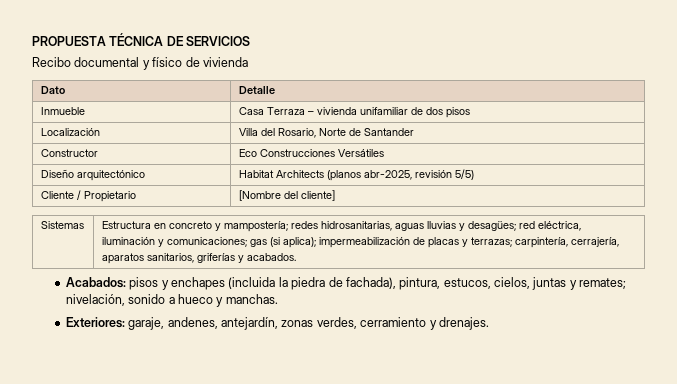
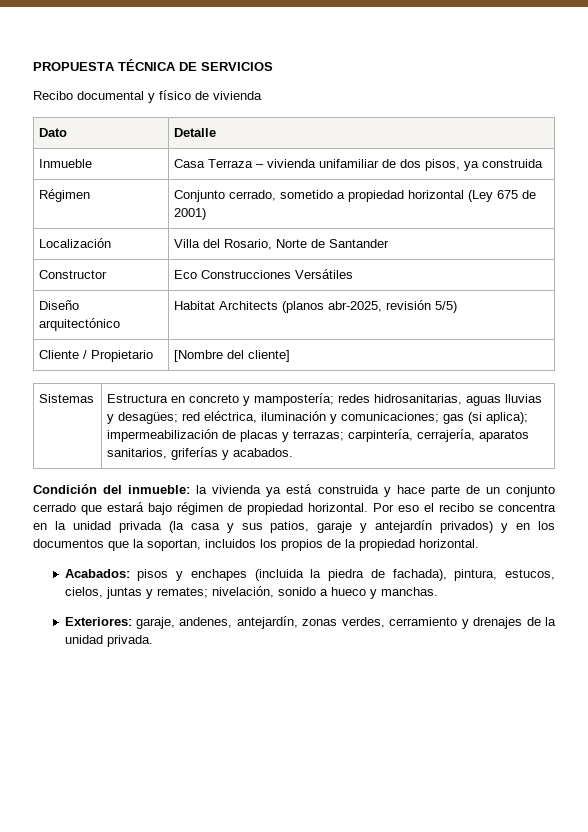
- Inmueble | Casa Terraza – vivienda unifamiliar de dos pisos
+ Inmueble | Casa Terraza – vivienda unifamiliar de dos pisos, ya construida
+ Régimen | Conjunto cerrado, sometido a propiedad horizontal (Ley 675 de 2001)
+ Condición del inmueble: la vivienda ya está construida y hace parte de un conjunto cerrado que estará bajo régimen de propiedad horizontal. Por eso el recibo se concentra en la unidad privada (la casa y sus patios, garaje y antejardín privados) y en los documentos que la soportan, incluidos los propios de la propiedad horizontal.
- Exteriores: garaje, andenes, antejardín, zonas verdes, cerramiento y drenajes.
+ Exteriores: garaje, andenes, antejardín, zonas verdes, cerramiento y drenajes de la unidad privada.

